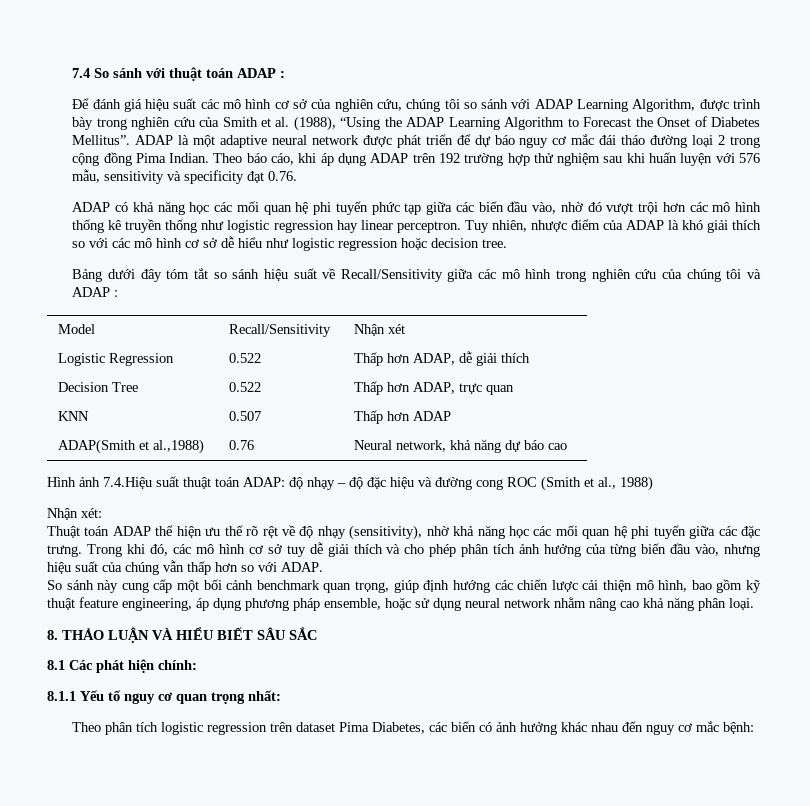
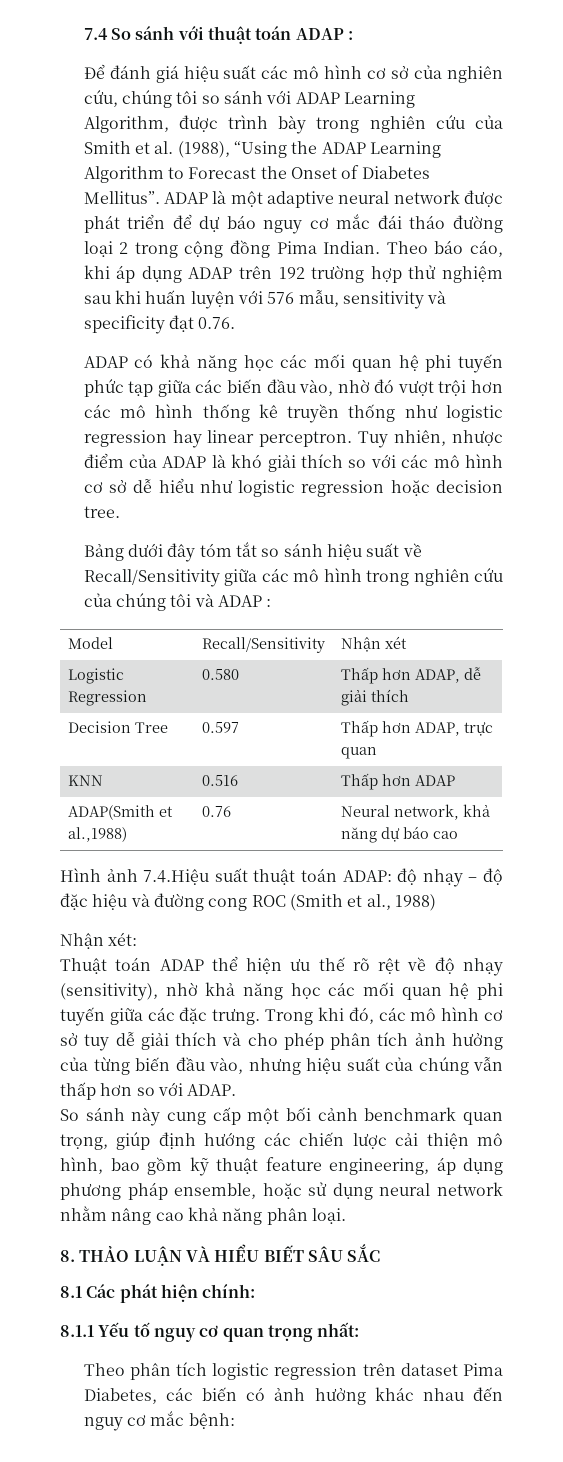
- Logistic Regression | 0.522 | Thấp hơn ADAP, dễ giải thích
+ Logistic Regression | 0.580 | Thấp hơn ADAP, dễ giải thích
- Decision Tree | 0.522 | Thấp hơn ADAP, trực quan
+ Decision Tree | 0.597 | Thấp hơn ADAP, trực quan
- KNN | 0.507 | Thấp hơn ADAP
+ KNN | 0.516 | Thấp hơn ADAP

